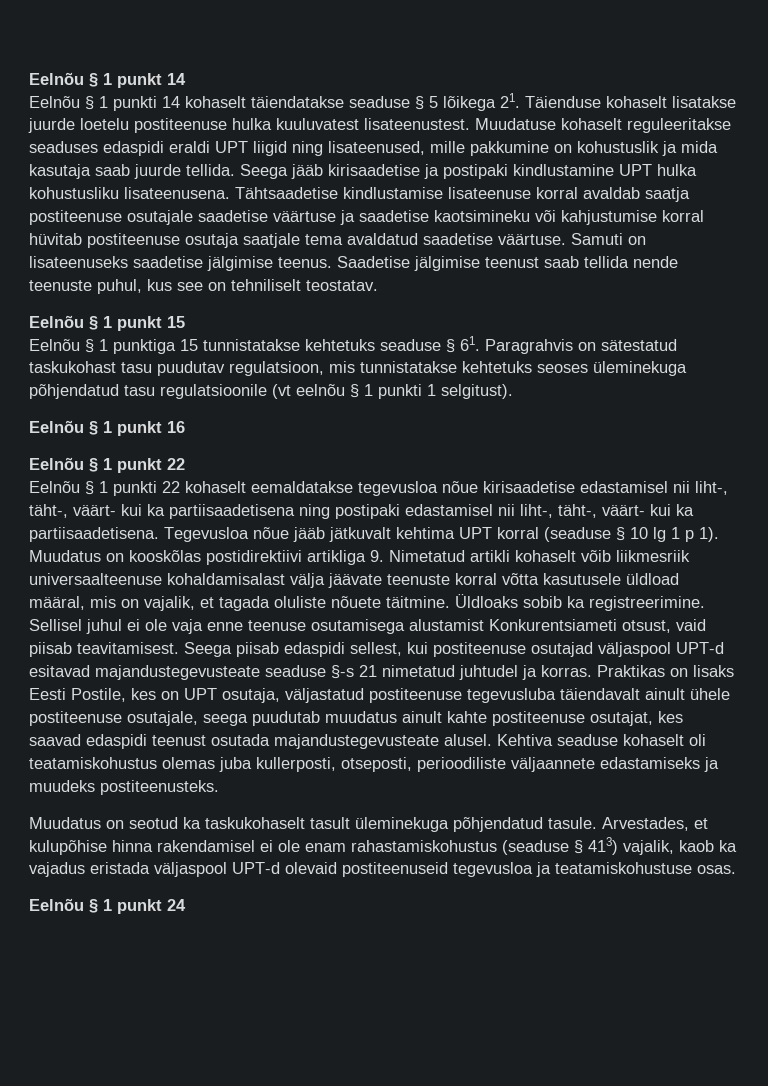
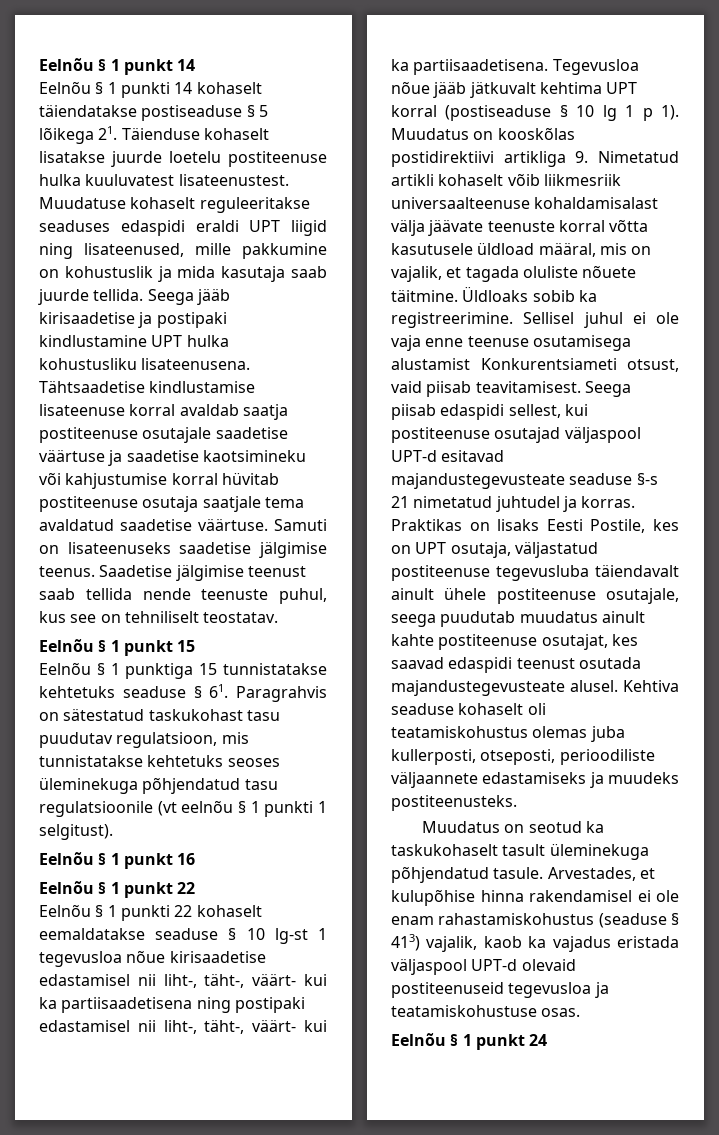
- Eelnõu § 1 punkti 14 kohaselt täiendatakse seaduse § 5 lõikega 21. Täienduse kohaselt lisatakse juurde loetelu postiteenuse hulka kuuluvatest lisateenustest.
+ Eelnõu § 1 punkti 14 kohaselt täiendatakse postiseaduse § 5 lõikega 21. Täienduse kohaselt lisatakse juurde loetelu postiteenuse hulka kuuluvatest lisateenustest.
- Eelnõu § 1 punkti 22 kohaselt eemaldatakse tegevusloa nõue kirisaadetise edastamisel nii liht-, täht-, väärt- kui ka partiisaadetisena ning postipaki edastamisel nii liht-, täht-, väärt- kui ka partiisaadetisena.
+ Eelnõu § 1 punkti 22 kohaselt eemaldatakse seaduse § 10 lg-st 1 tegevusloa nõue kirisaadetise edastamisel nii liht-, täht-, väärt- kui ka partiisaadetisena ning postipaki edastamisel nii liht-, täht-, väärt- kui ka partiisaadetisena.
- Tegevusloa nõue jääb jätkuvalt kehtima UPT korral (seaduse § 10 lg 1 p 1).
+ Tegevusloa nõue jääb jätkuvalt kehtima UPT korral (postiseaduse § 10 lg 1 p 1).

